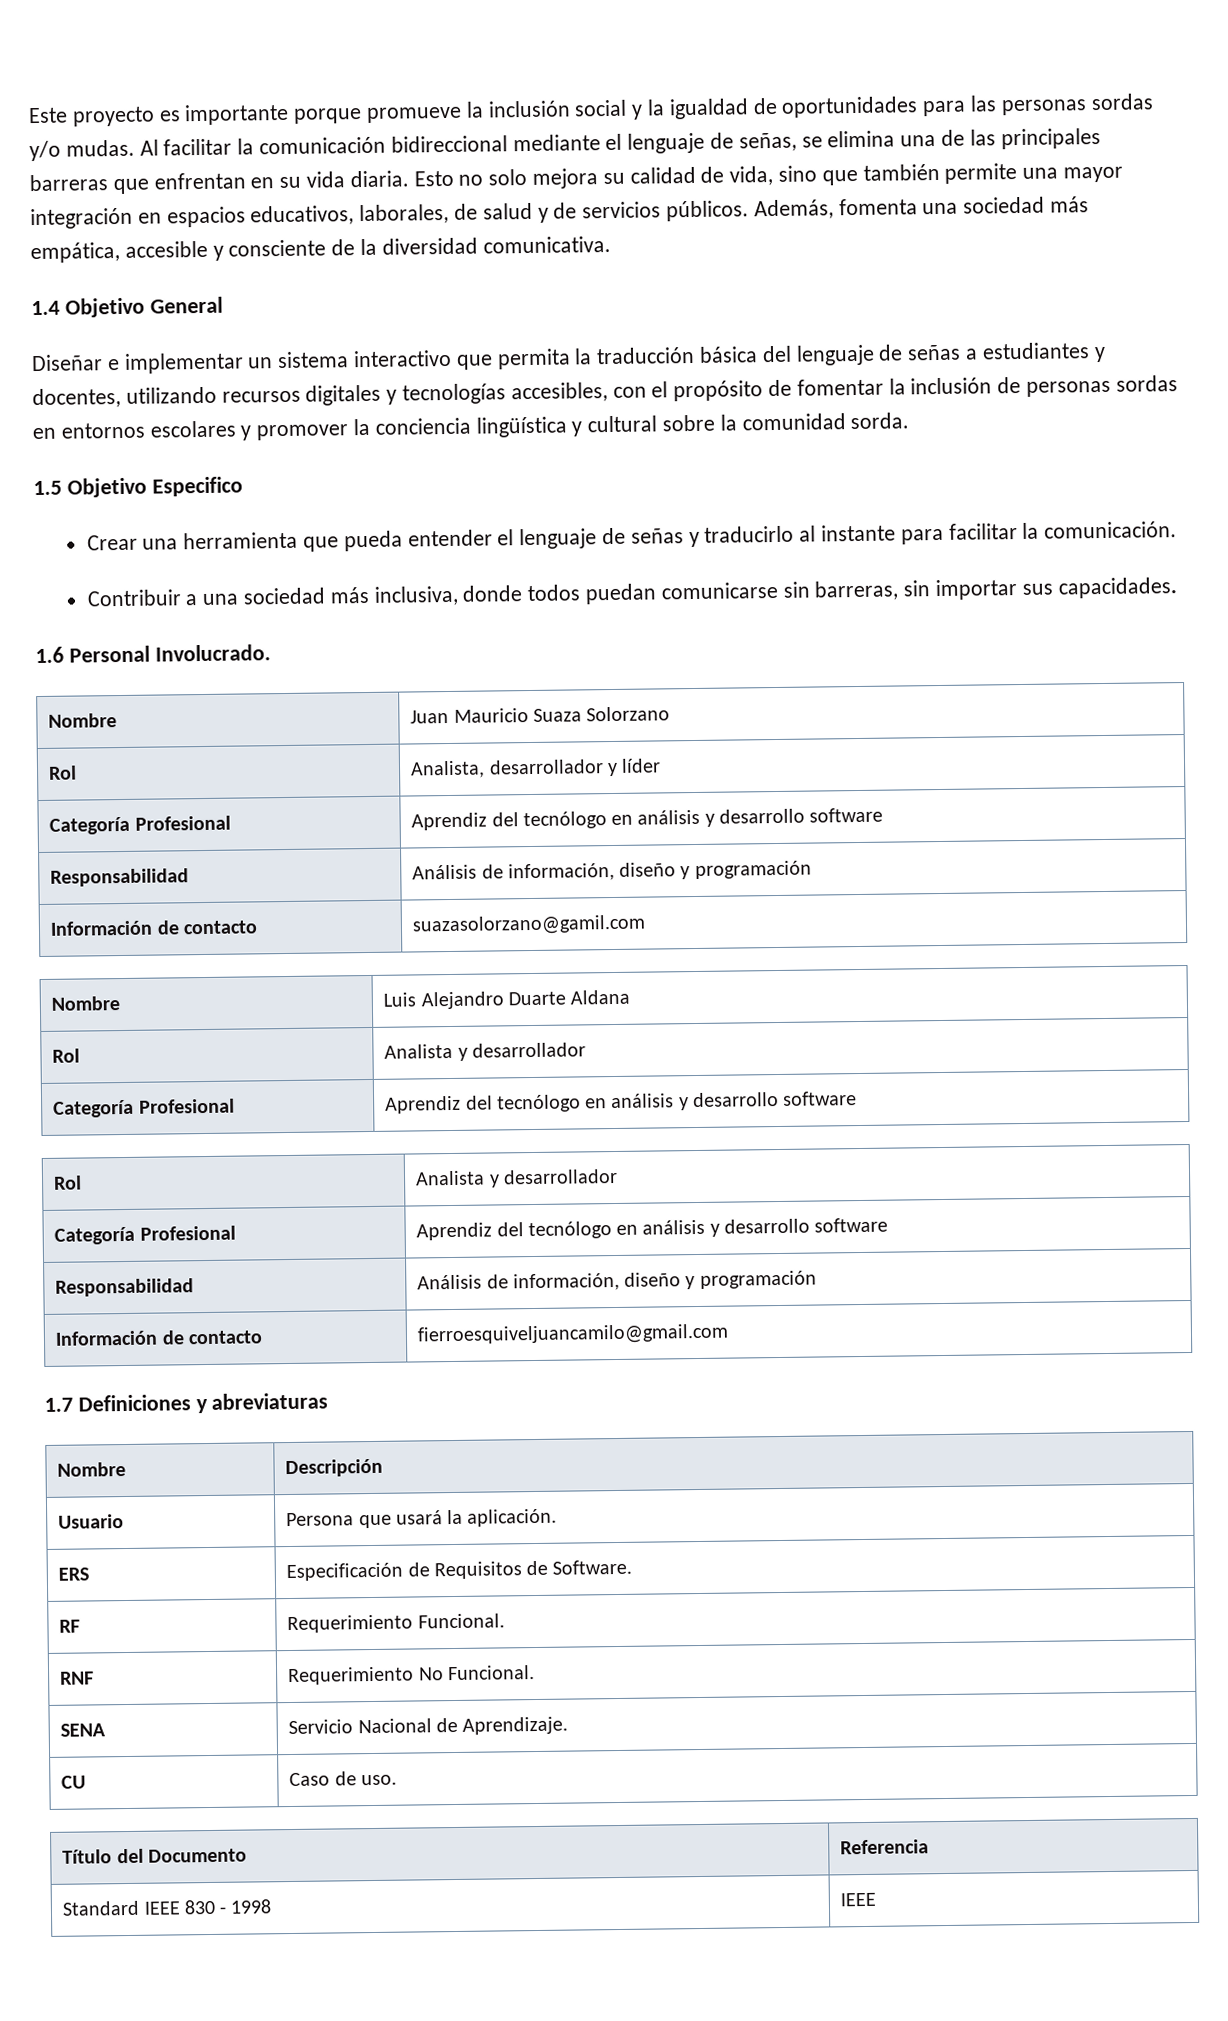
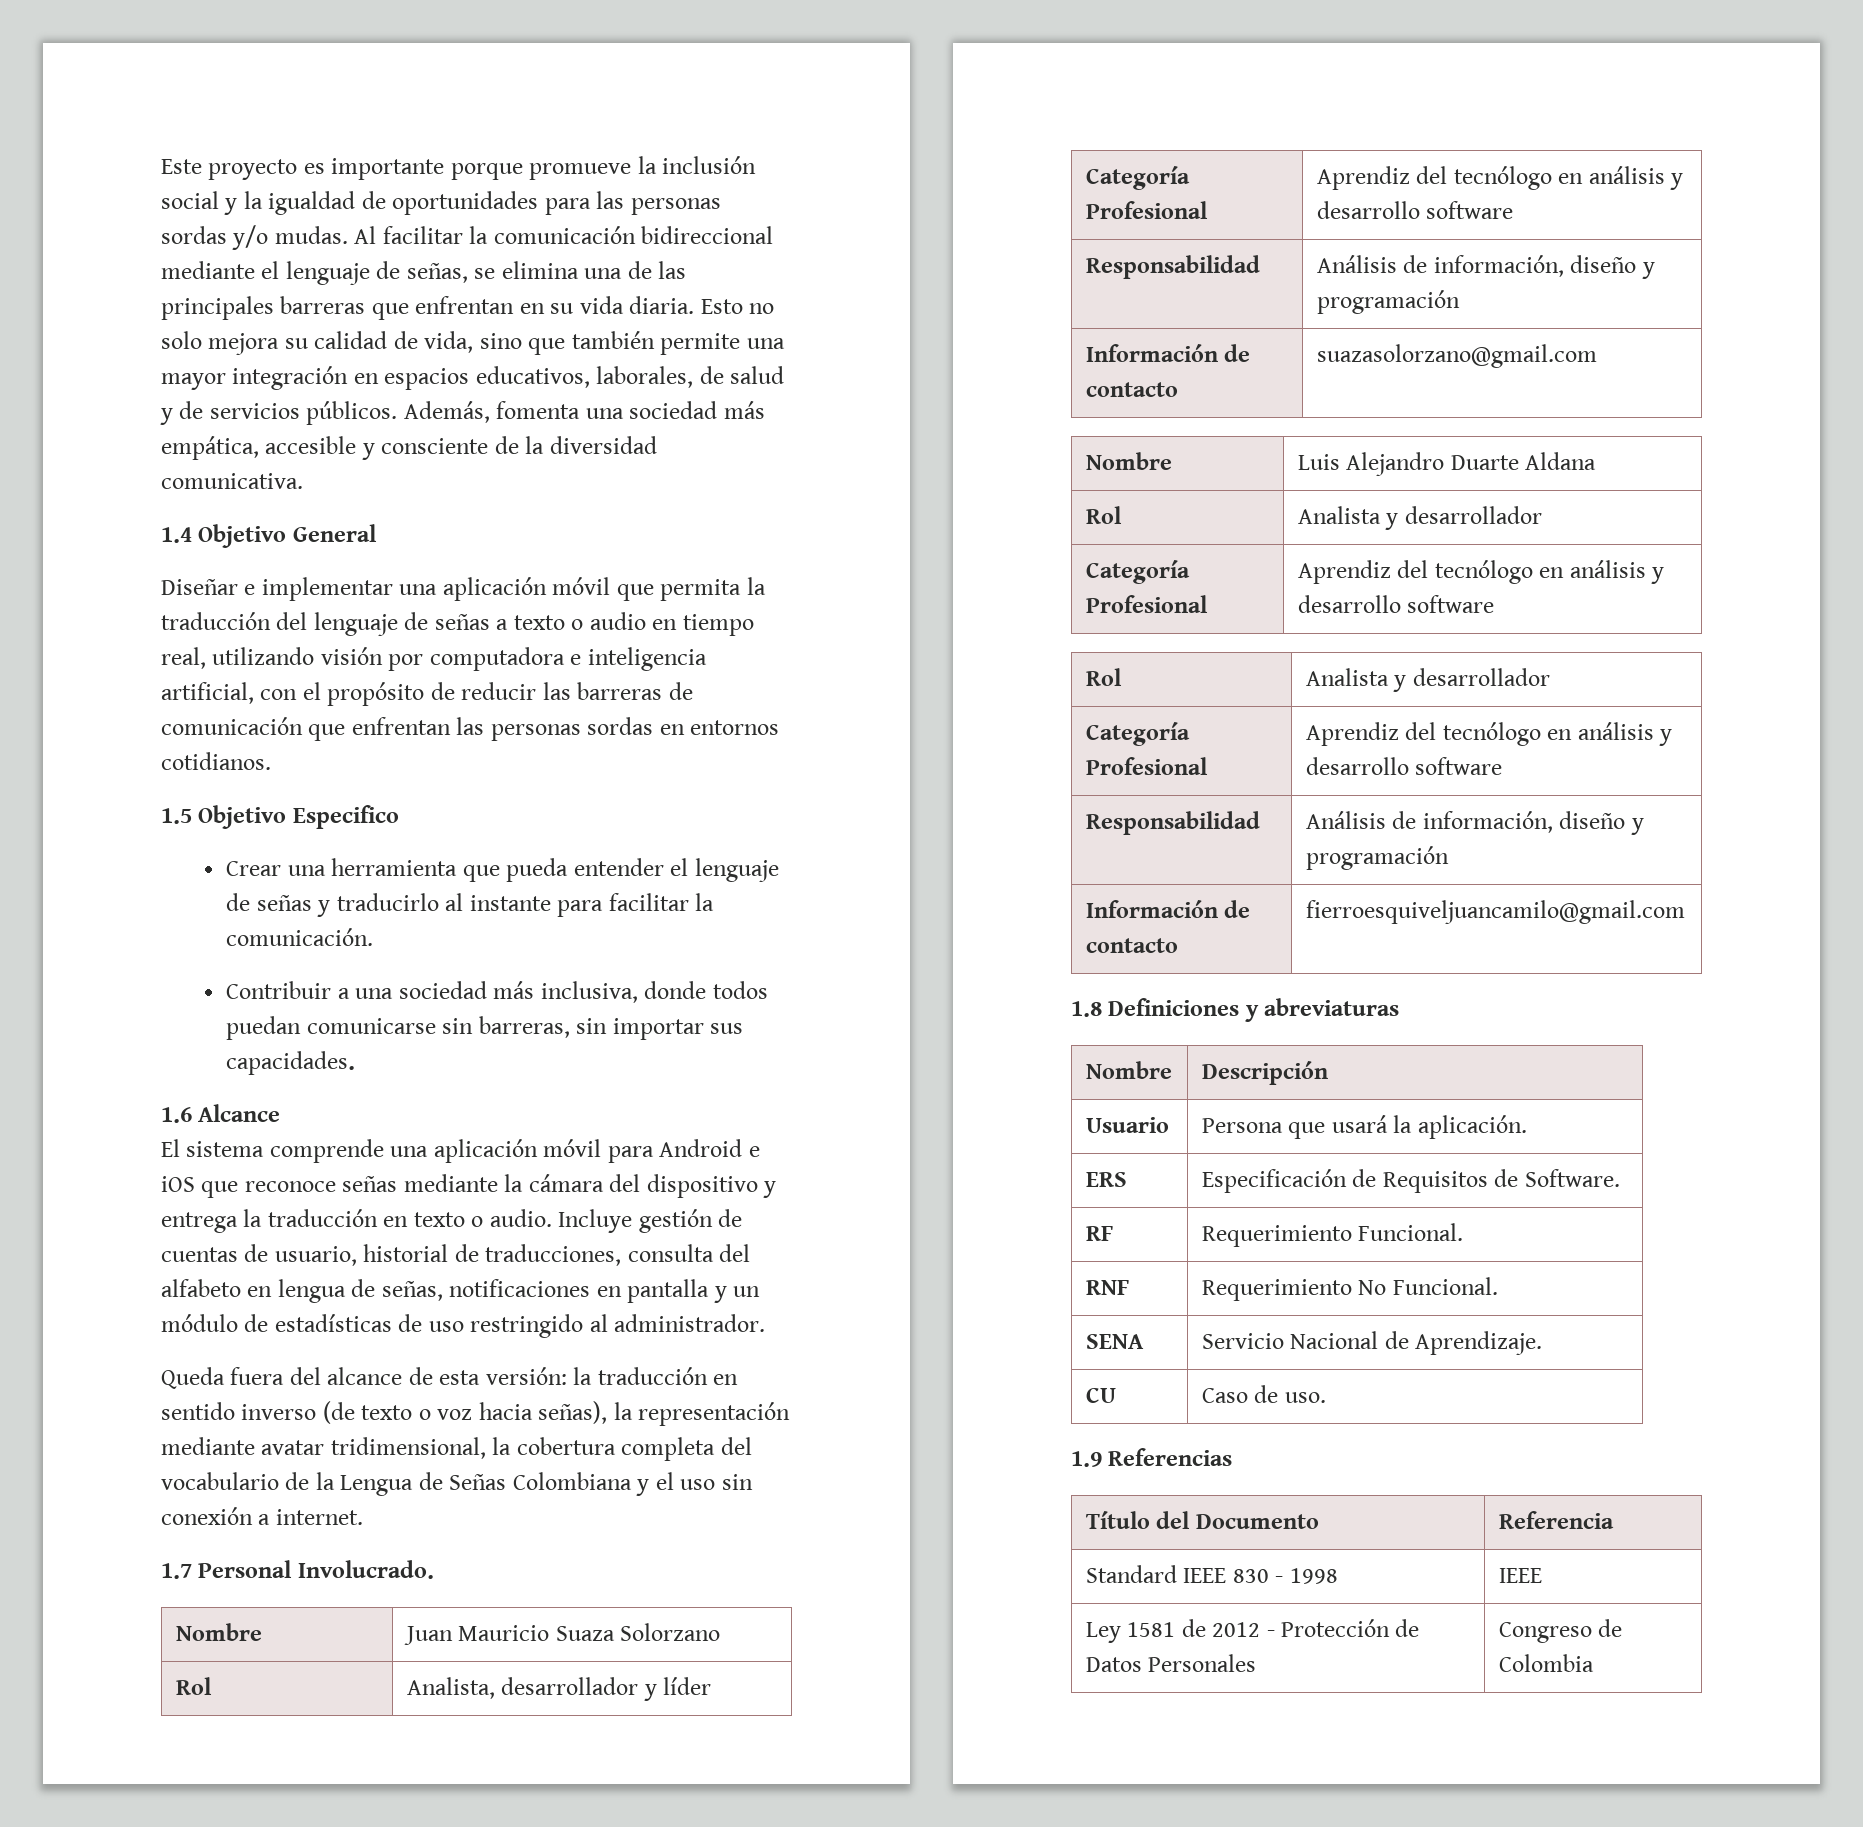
- Diseñar e implementar un sistema interactivo que permita la traducción básica del lenguaje de señas a estudiantes y docentes, utilizando recursos digitales y tecnologías accesibles, con el propósito de fomentar la inclusión de personas sordas en entornos escolares y promover la conciencia lingüística y cultural sobre la comunidad sorda.
+ Diseñar e implementar una aplicación móvil que permita la traducción del lenguaje de señas a texto o audio en tiempo real, utilizando visión por computadora e inteligencia artificial, con el propósito de reducir las barreras de comunicación que enfrentan las personas sordas en entornos cotidianos.
- 1.6 Personal Involucrado.
+ 1.6 Alcance
+ El sistema comprende una aplicación móvil para Android e iOS que reconoce señas mediante la cámara del dispositivo y entrega la traducción en texto o audio. Incluye gestión de cuentas de usuario, historial de traducciones, consulta del alfabeto en lengua de señas, notificaciones en pantalla y un módulo de estadísticas de uso restringido al administrador.
+ Queda fuera del alcance de esta versión: la traducción en sentido inverso (de texto o voz hacia señas), la representación mediante avatar tridimensional, la cobertura completa del vocabulario de la Lengua de Señas Colombiana y el uso sin conexión a internet.
+ 1.7 Personal Involucrado.
- Información de contacto | suazasolorzano@gamil.com
+ Información de contacto | suazasolorzano@gmail.com
- 1.7 Definiciones y abreviaturas
+ 1.8 Definiciones y abreviaturas
+ 1.9 Referencias
+ Ley 1581 de 2012 - Protección de Datos Personales | Congreso de Colombia

